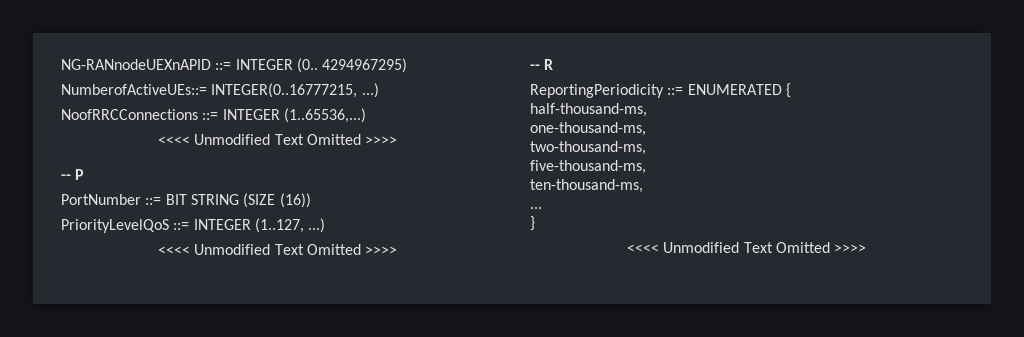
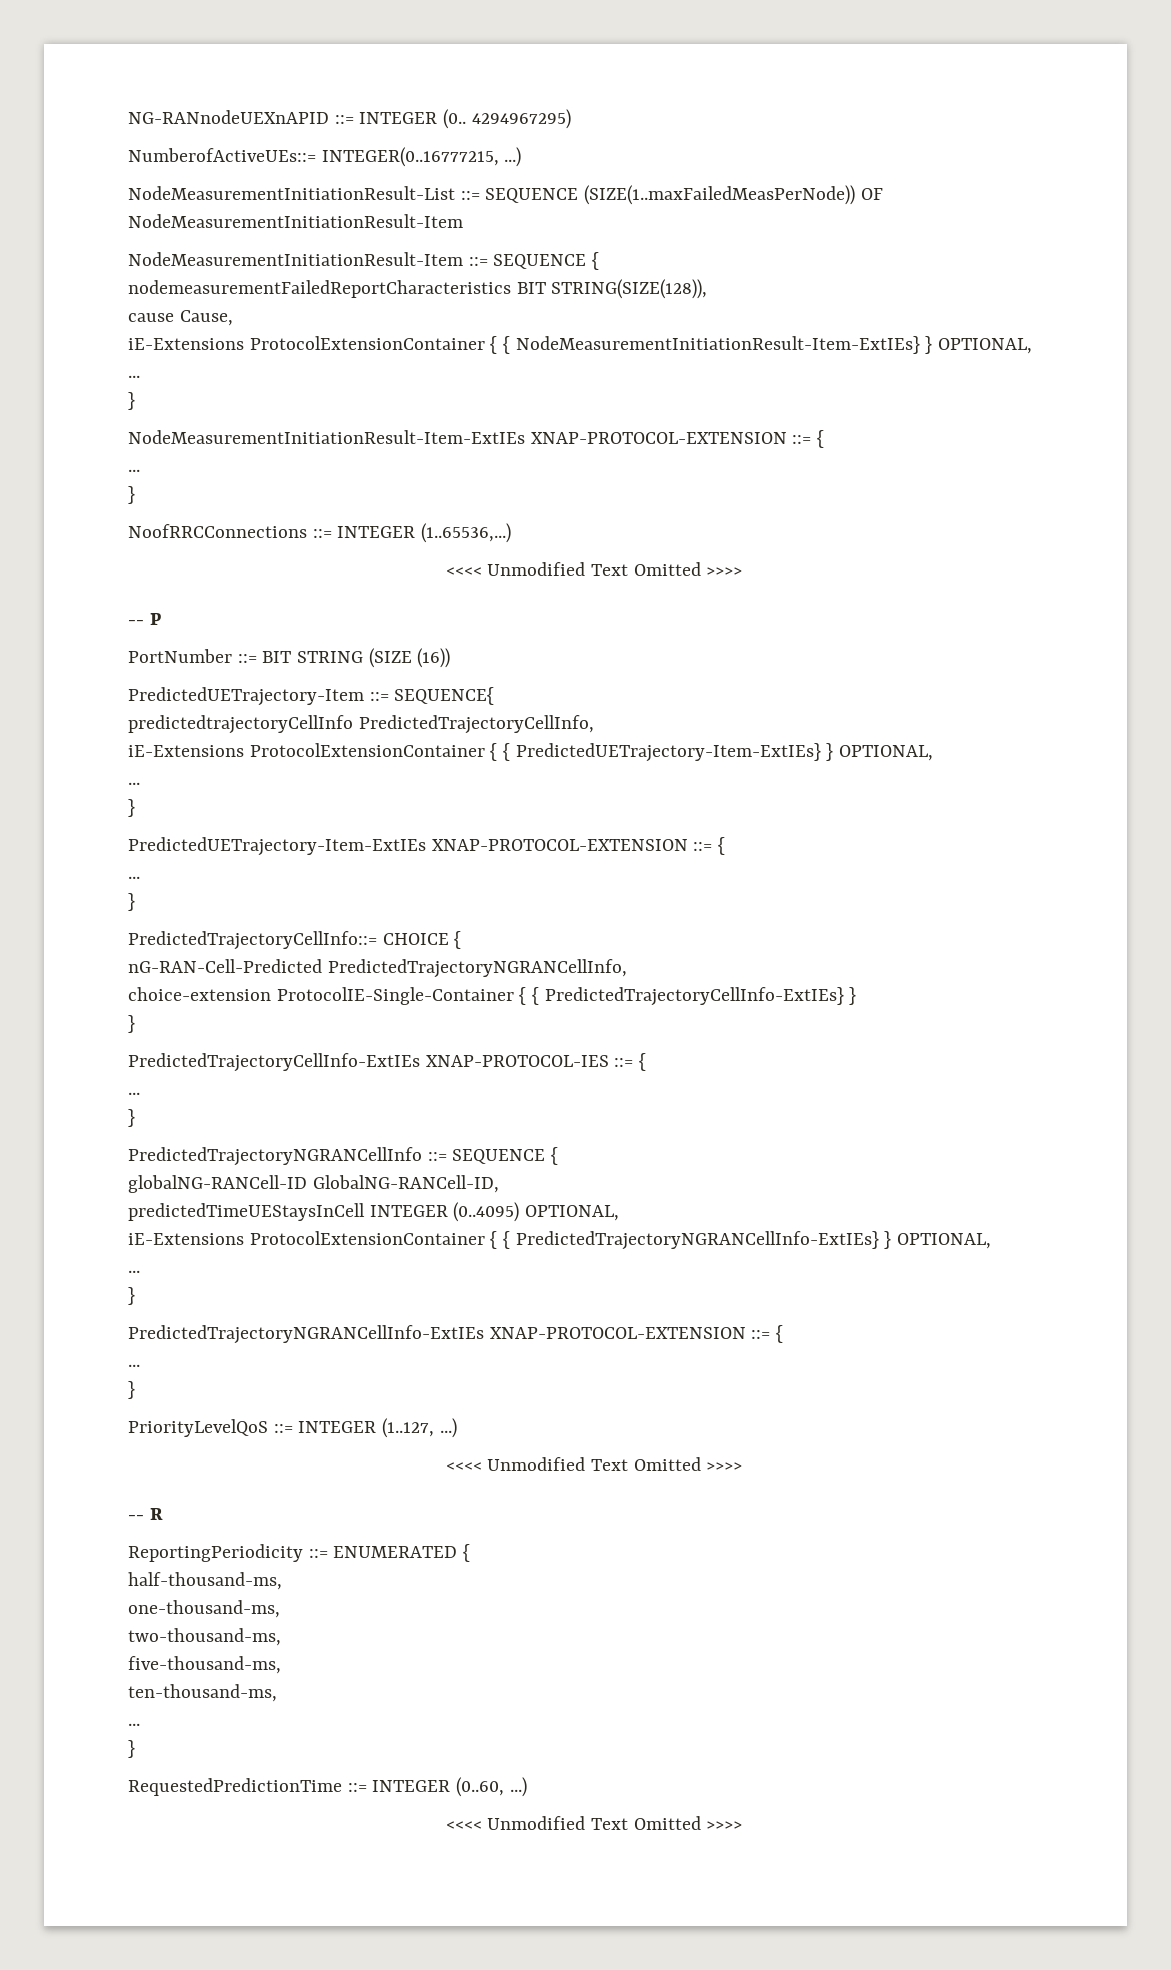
+ NodeMeasurementInitiationResult-List ::= SEQUENCE (SIZE(1..maxFailedMeasPerNode)) OF NodeMeasurementInitiationResult-Item
+ NodeMeasurementInitiationResult-Item ::= SEQUENCE {
+ nodemeasurementFailedReportCharacteristics BIT STRING(SIZE(128)),
+ cause Cause,
+ iE-Extensions ProtocolExtensionContainer { { NodeMeasurementInitiationResult-Item-ExtIEs} } OPTIONAL,
+ ...
+ }
+ NodeMeasurementInitiationResult-Item-ExtIEs XNAP-PROTOCOL-EXTENSION ::= {
+ ...
+ }
+ PredictedUETrajectory-Item ::= SEQUENCE{
+ predictedtrajectoryCellInfo PredictedTrajectoryCellInfo,
+ iE-Extensions ProtocolExtensionContainer { { PredictedUETrajectory-Item-ExtIEs} } OPTIONAL,
+ ...
+ }
+ PredictedUETrajectory-Item-ExtIEs XNAP-PROTOCOL-EXTENSION ::= {
+ ...
+ }
+ PredictedTrajectoryCellInfo::= CHOICE {
+ nG-RAN-Cell-Predicted PredictedTrajectoryNGRANCellInfo,
+ choice-extension ProtocolIE-Single-Container { { PredictedTrajectoryCellInfo-ExtIEs} }
+ }
+ PredictedTrajectoryCellInfo-ExtIEs XNAP-PROTOCOL-IES ::= {
+ ...
+ }
+ PredictedTrajectoryNGRANCellInfo ::= SEQUENCE {
+ globalNG-RANCell-ID GlobalNG-RANCell-ID,
+ predictedTimeUEStaysInCell INTEGER (0..4095) OPTIONAL,
+ iE-Extensions ProtocolExtensionContainer { { PredictedTrajectoryNGRANCellInfo-ExtIEs} } OPTIONAL,
+ ...
+ }
+ PredictedTrajectoryNGRANCellInfo-ExtIEs XNAP-PROTOCOL-EXTENSION ::= {
+ ...
+ }
+ RequestedPredictionTime ::= INTEGER (0..60, ...)

